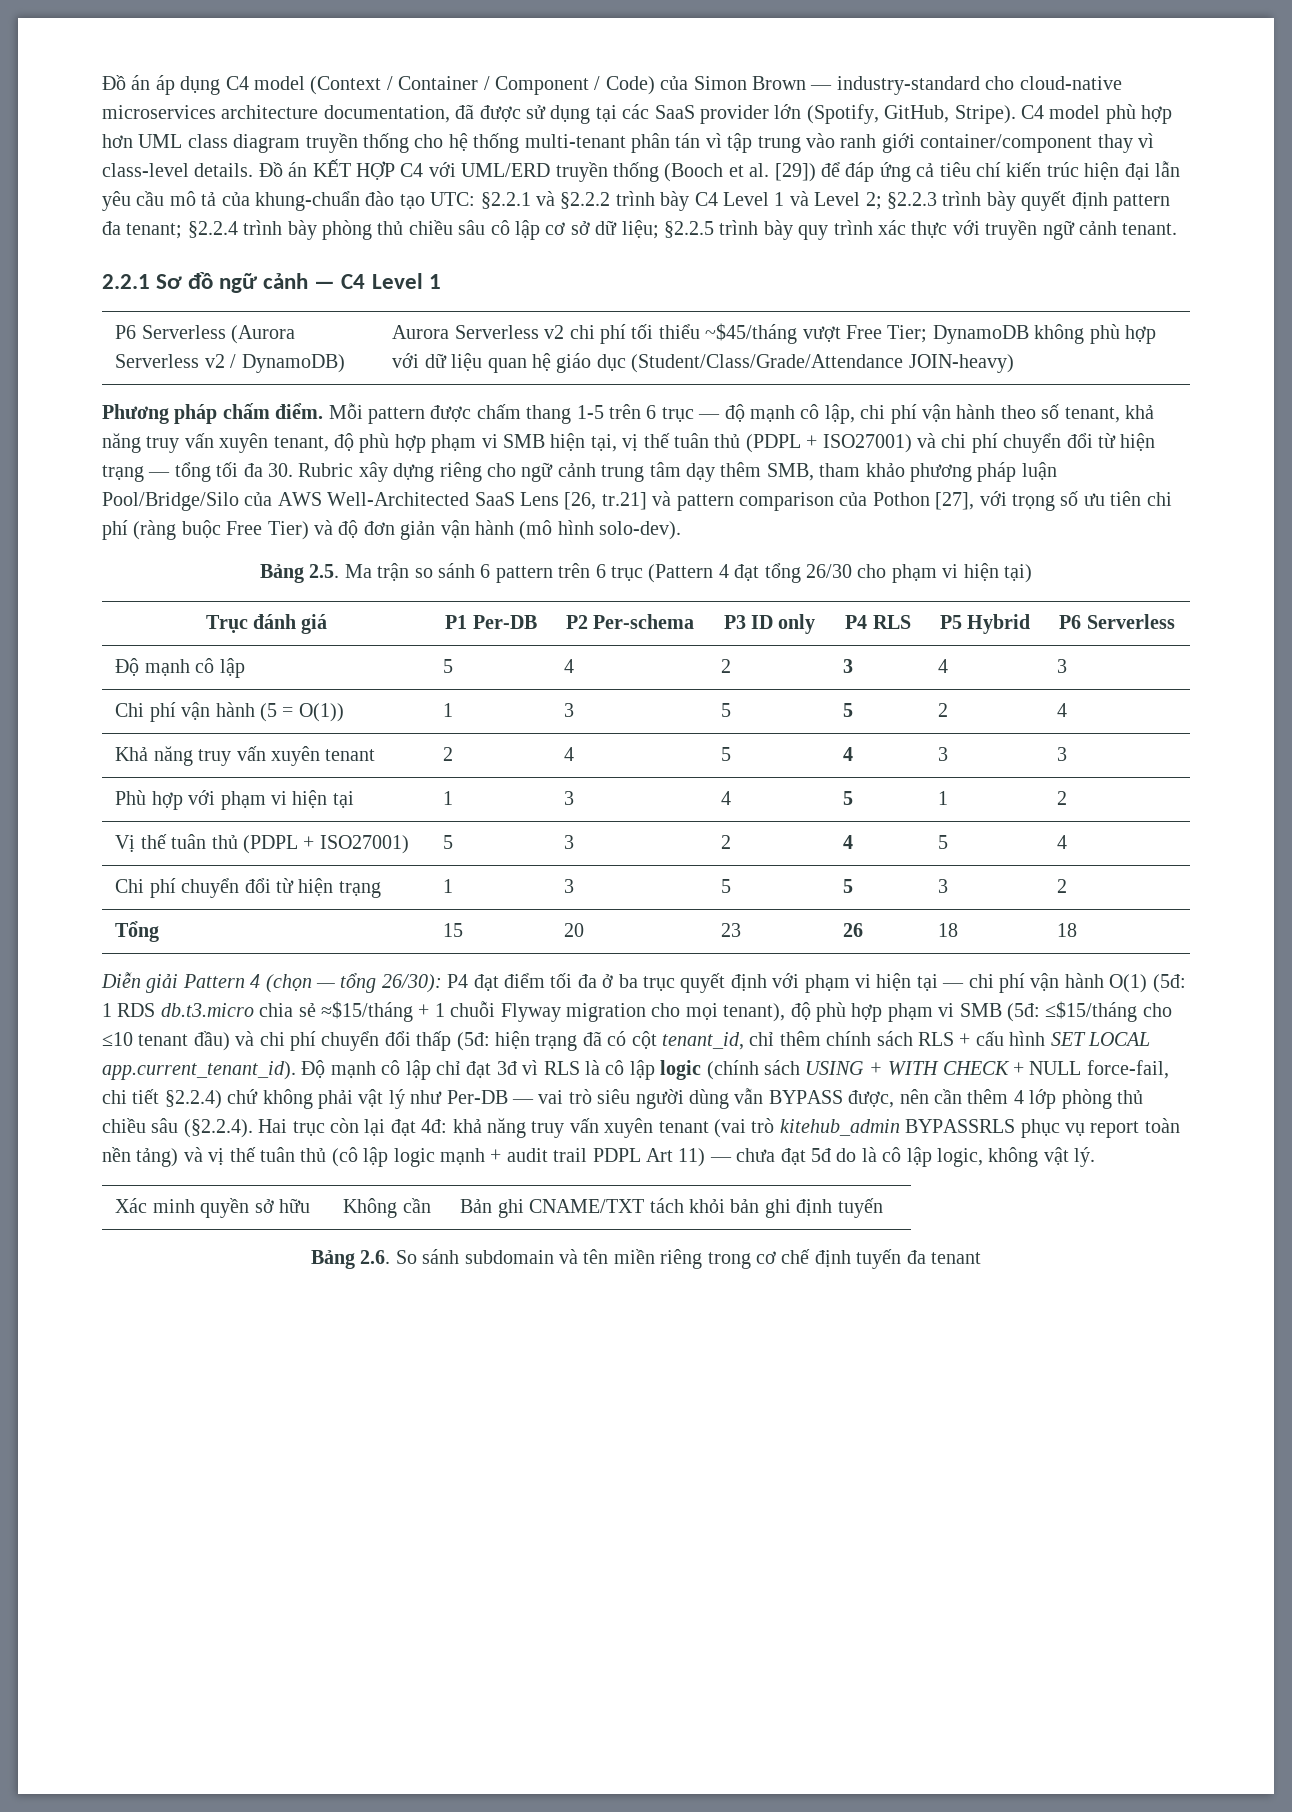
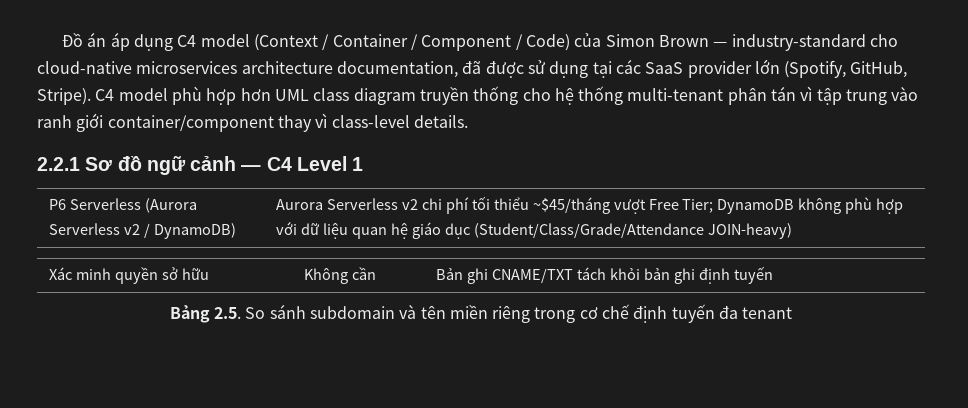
- Đồ án KẾT HỢP C4 với UML/ERD truyền thống (Booch et al. [29]) để đáp ứng cả tiêu chí kiến trúc hiện đại lẫn yêu cầu mô tả của khung-chuẩn đào tạo UTC: §2.2.1 và §2.2.2 trình bày C4 Level 1 và Level 2; §2.2.3 trình bày quyết định pattern đa tenant; §2.2.4 trình bày phòng thủ chiều sâu cô lập cơ sở dữ liệu; §2.2.5 trình bày quy trình xác thực với truyền ngữ cảnh tenant.
- Phương pháp chấm điểm. Mỗi pattern được chấm thang 1-5 trên 6 trục — độ mạnh cô lập, chi phí vận hành theo số tenant, khả năng truy vấn xuyên tenant, độ phù hợp phạm vi SMB hiện tại, vị thế tuân thủ (PDPL + ISO27001) và chi phí chuyển đổi từ hiện trạng — tổng tối đa 30. Rubric xây dựng riêng cho ngữ cảnh trung tâm dạy thêm SMB, tham khảo phương pháp luận Pool/Bridge/Silo của AWS Well-Architected SaaS Lens [26, tr.21] và pattern comparison của Pothon [27], với trọng số ưu tiên chi phí (ràng buộc Free Tier) và độ đơn giản vận hành (mô hình solo-dev).
- Bảng 2.5. Ma trận so sánh 6 pattern trên 6 trục (Pattern 4 đạt tổng 26/30 cho phạm vi hiện tại)
- Trục đánh giá | P1 Per-DB | P2 Per-schema | P3 ID only | P4 RLS | P5 Hybrid | P6 Serverless
- Độ mạnh cô lập | 5 | 4 | 2 | 3 | 4 | 3
- Chi phí vận hành (5 = O(1)) | 1 | 3 | 5 | 5 | 2 | 4
- Khả năng truy vấn xuyên tenant | 2 | 4 | 5 | 4 | 3 | 3
- Phù hợp với phạm vi hiện tại | 1 | 3 | 4 | 5 | 1 | 2
- Vị thế tuân thủ (PDPL + ISO27001) | 5 | 3 | 2 | 4 | 5 | 4
- Chi phí chuyển đổi từ hiện trạng | 1 | 3 | 5 | 5 | 3 | 2
- Tổng | 15 | 20 | 23 | 26 | 18 | 18
- Diễn giải Pattern 4 (chọn — tổng 26/30): P4 đạt điểm tối đa ở ba trục quyết định với phạm vi hiện tại — chi phí vận hành O(1) (5đ: 1 RDS db.t3.micro chia sẻ ≈$15/tháng + 1 chuỗi Flyway migration cho mọi tenant), độ phù hợp phạm vi SMB (5đ: ≤$15/tháng cho ≤10 tenant đầu) và chi phí chuyển đổi thấp (5đ: hiện trạng đã có cột tenant_id, chỉ thêm chính sách RLS + cấu hình SET LOCAL app.current_tenant_id). Độ mạnh cô lập chỉ đạt 3đ vì RLS là cô lập logic (chính sách USING + WITH CHECK + NULL force-fail, chi tiết §2.2.4) chứ không phải vật lý như Per-DB — vai trò siêu người dùng vẫn BYPASS được, nên cần thêm 4 lớp phòng thủ chiều sâu (§2.2.4). Hai trục còn lại đạt 4đ: khả năng truy vấn xuyên tenant (vai trò kitehub_admin BYPASSRLS phục vụ report toàn nền tảng) và vị thế tuân thủ (cô lập logic mạnh + audit trail PDPL Art 11) — chưa đạt 5đ do là cô lập logic, không vật lý.
- Bảng 2.6. So sánh subdomain và tên miền riêng trong cơ chế định tuyến đa tenant
+ Bảng 2.5. So sánh subdomain và tên miền riêng trong cơ chế định tuyến đa tenant

